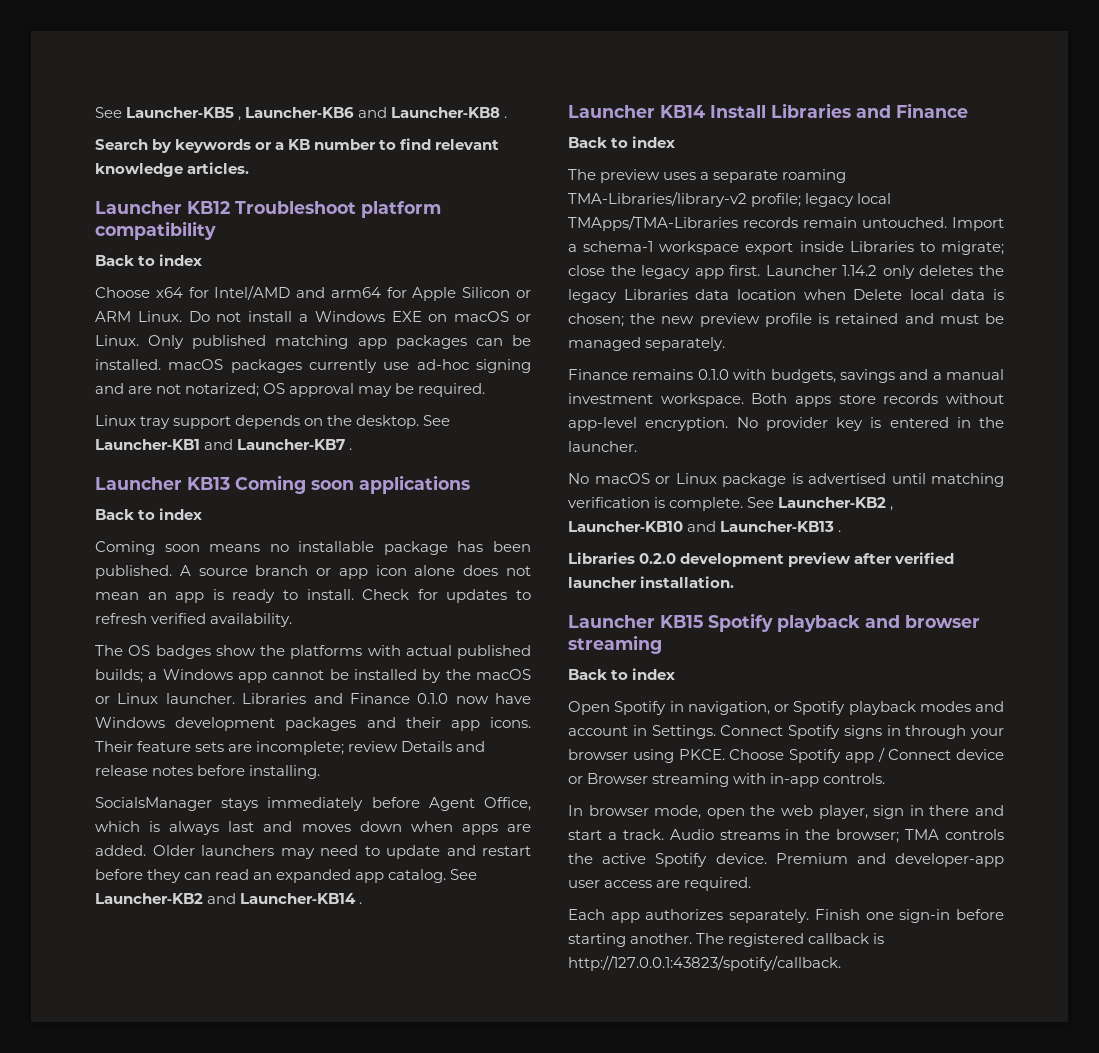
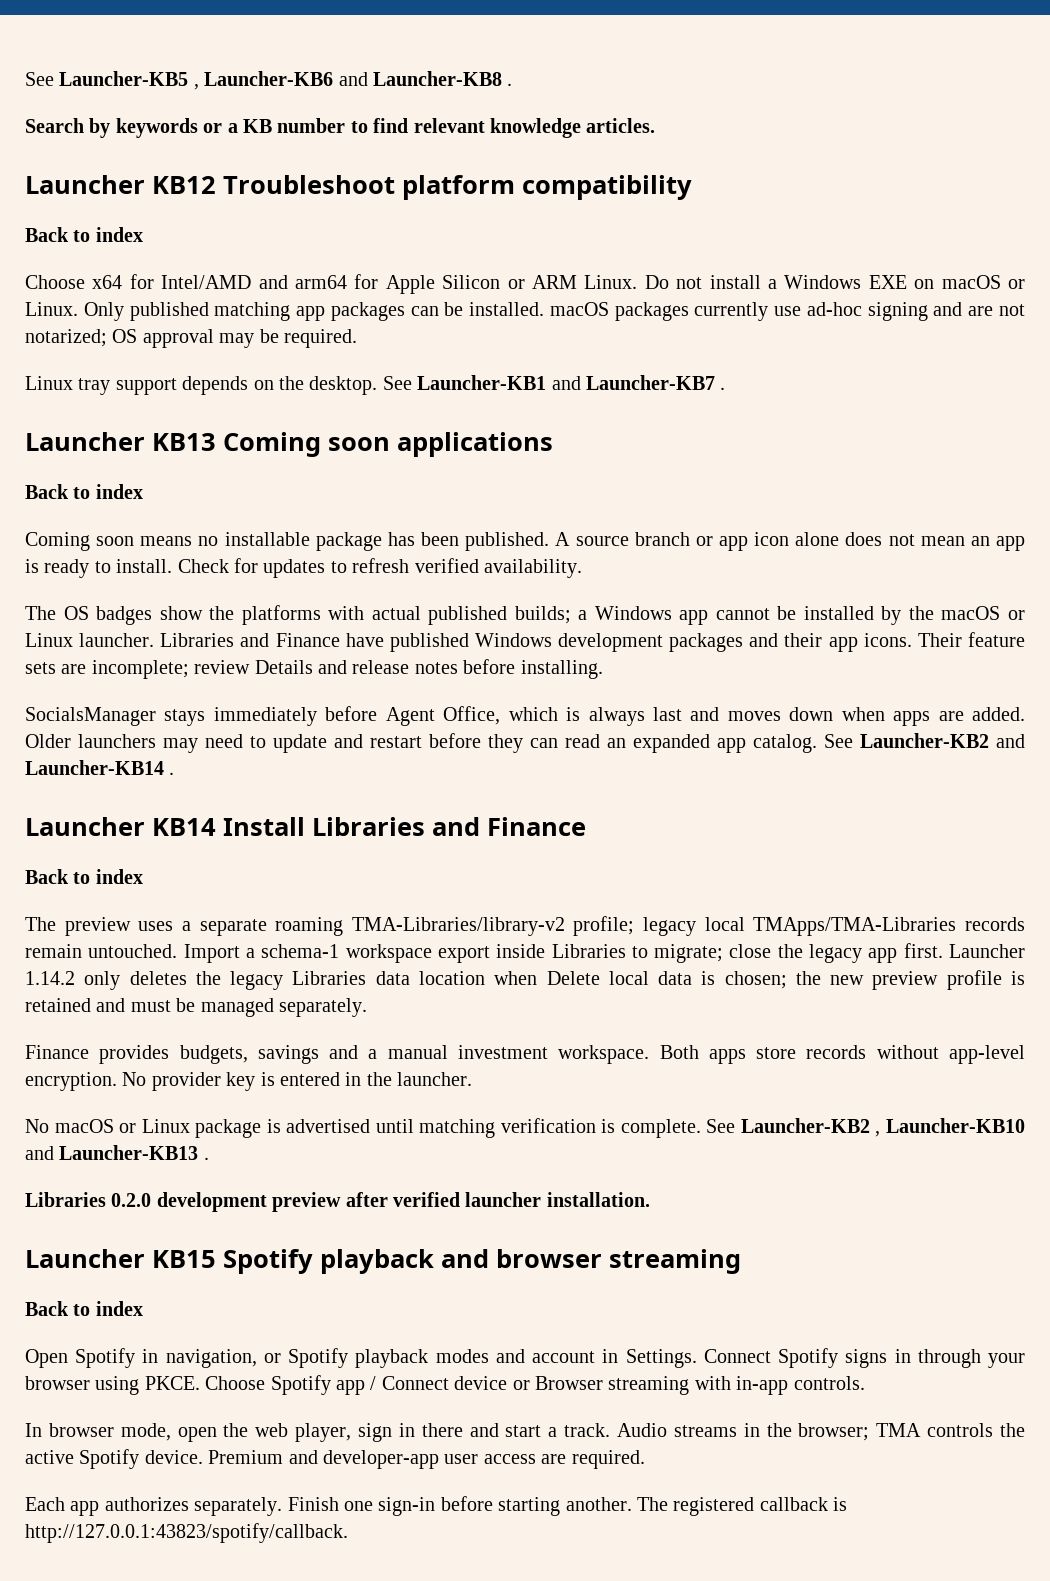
- Libraries and Finance 0.1.0 now have Windows development packages and their app icons.
+ Libraries and Finance have published Windows development packages and their app icons.
- Finance remains 0.1.0 with budgets, savings and a manual investment workspace.
+ Finance provides budgets, savings and a manual investment workspace.

